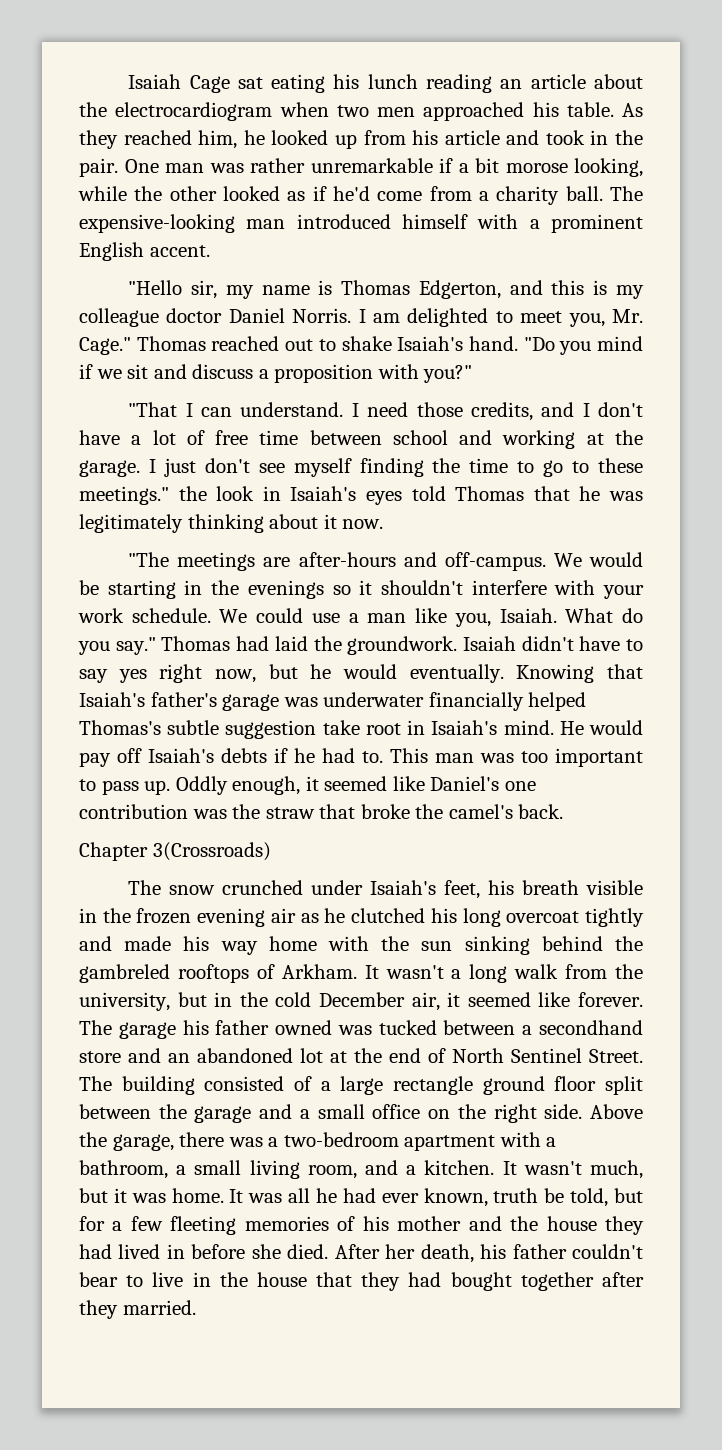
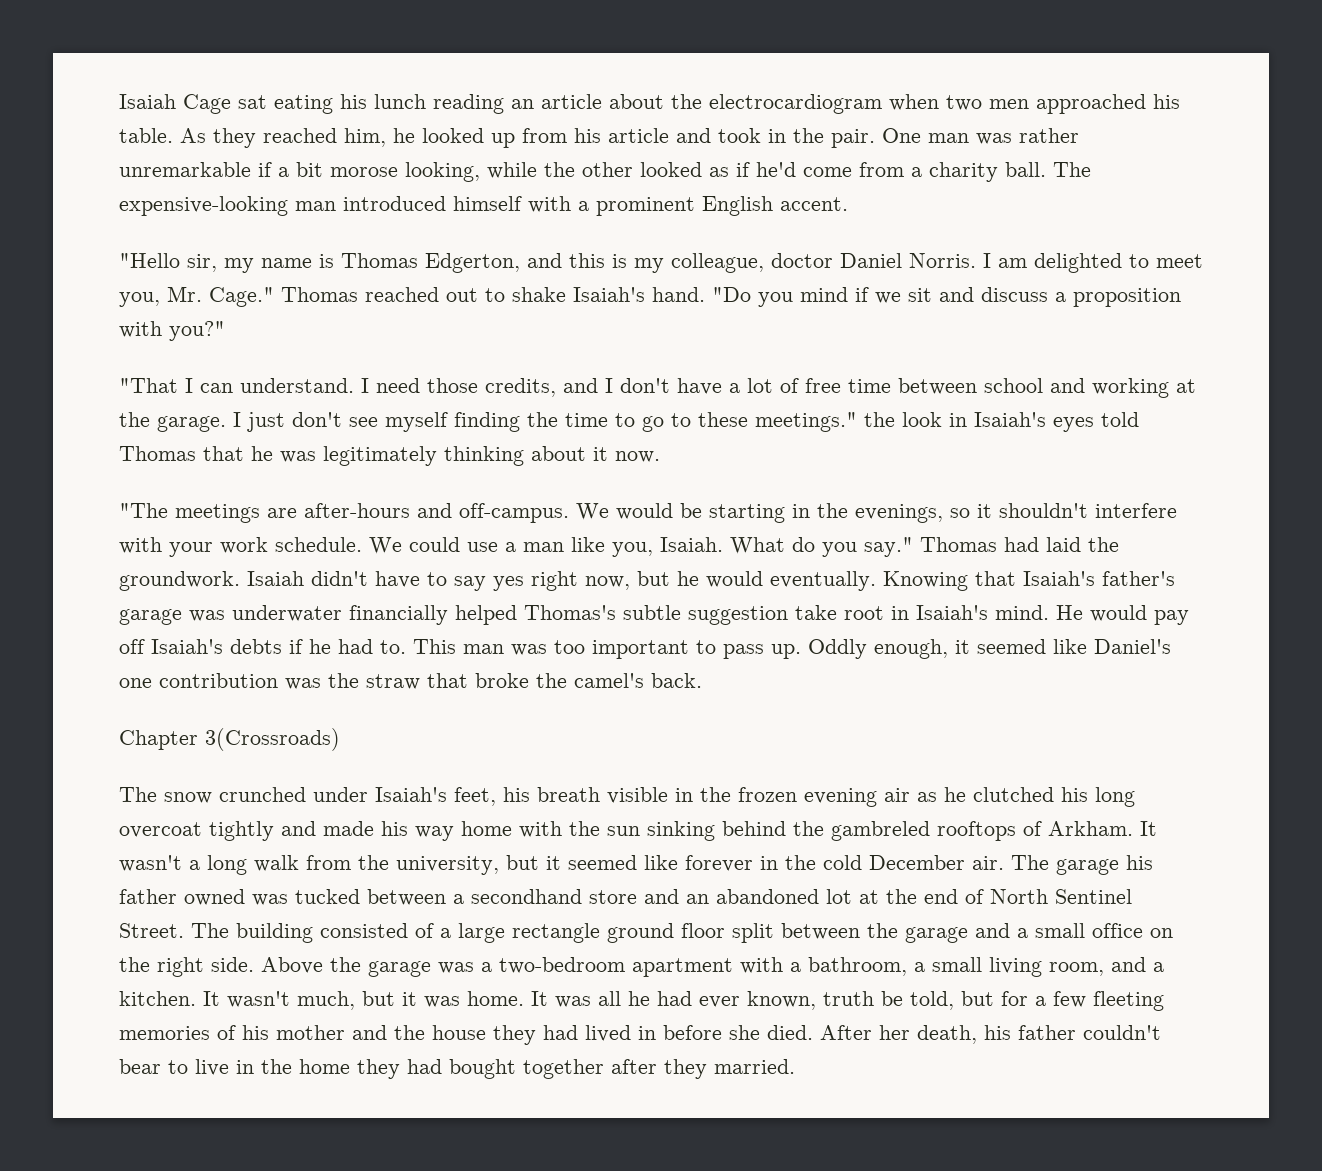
- "Hello sir, my name is Thomas Edgerton, and this is my colleague doctor Daniel Norris.
+ "Hello sir, my name is Thomas Edgerton, and this is my colleague, doctor Daniel Norris.
- We would be starting in the evenings so it shouldn't interfere with your work schedule.
+ We would be starting in the evenings, so it shouldn't interfere with your work schedule.
- It wasn't a long walk from the university, but in the cold December air, it seemed like forever.
+ It wasn't a long walk from the university, but it seemed like forever in the cold December air.
- Above the garage, there was a two-bedroom apartment with a bathroom, a small living room, and a kitchen.
+ Above the garage was a two-bedroom apartment with a bathroom, a small living room, and a kitchen.
- After her death, his father couldn't bear to live in the house that they had bought together after they married.
+ After her death, his father couldn't bear to live in the home they had bought together after they married.

